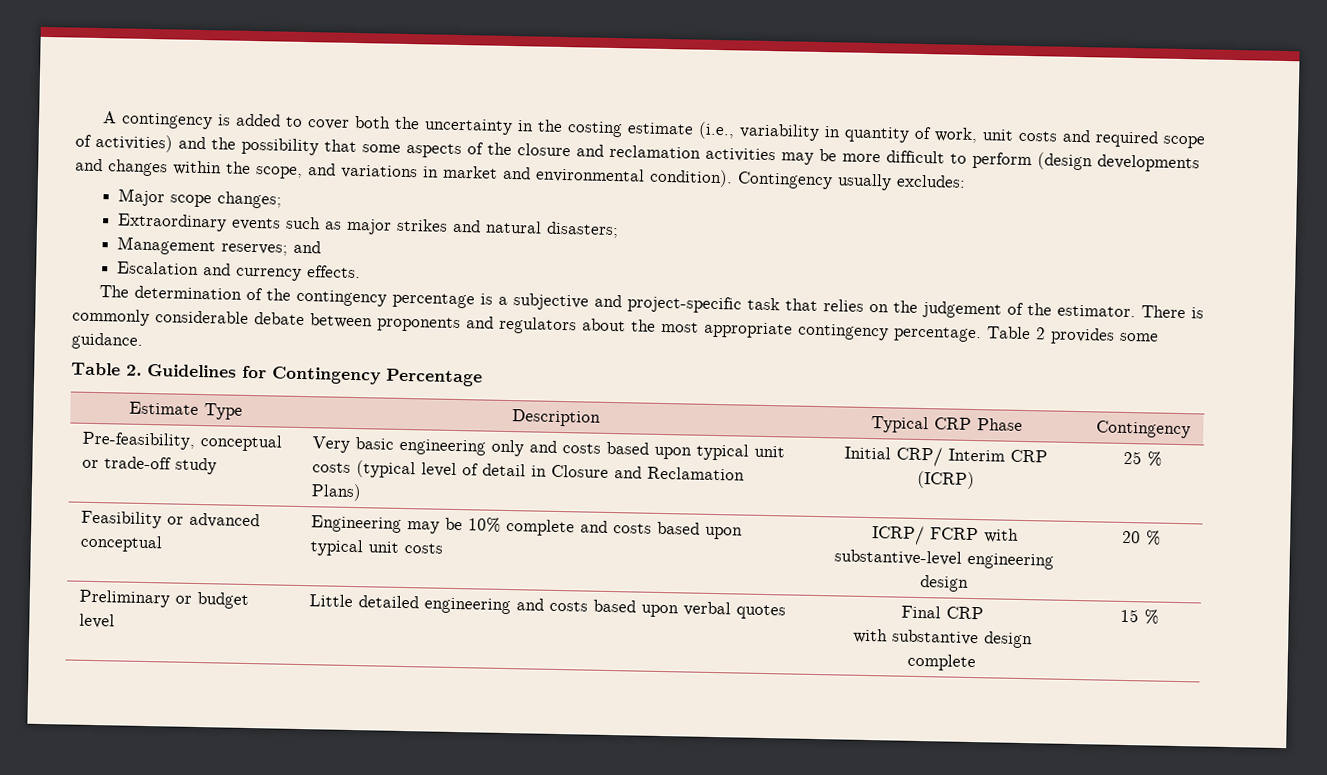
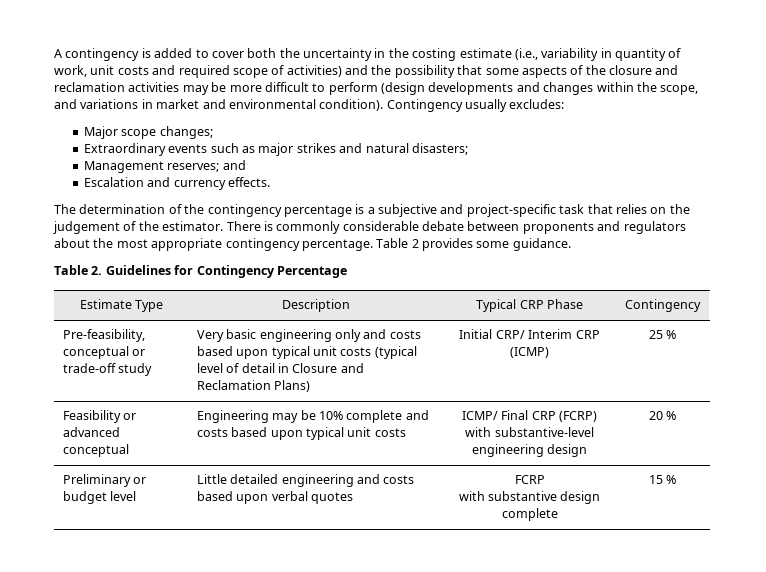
- Pre-feasibility, conceptual or trade-off study | Very basic engineering only and costs based upon typical unit costs (typical level of detail in Closure and Reclamation Plans) | Initial CRP/ Interim CRP (ICRP) | 25 %
+ Pre-feasibility, conceptual or trade-off study | Very basic engineering only and costs based upon typical unit costs (typical level of detail in Closure and Reclamation Plans) | Initial CRP/ Interim CRP (ICMP) | 25 %
- Feasibility or advanced conceptual | Engineering may be 10% complete and costs based upon typical unit costs | ICRP/ FCRP with substantive-level engineering design | 20 %
+ Feasibility or advanced conceptual | Engineering may be 10% complete and costs based upon typical unit costs | ICMP/ Final CRP (FCRP) with substantive-level engineering design | 20 %
- Preliminary or budget level | Little detailed engineering and costs based upon verbal quotes | Final CRP
+ Preliminary or budget level | Little detailed engineering and costs based upon verbal quotes | FCRP

